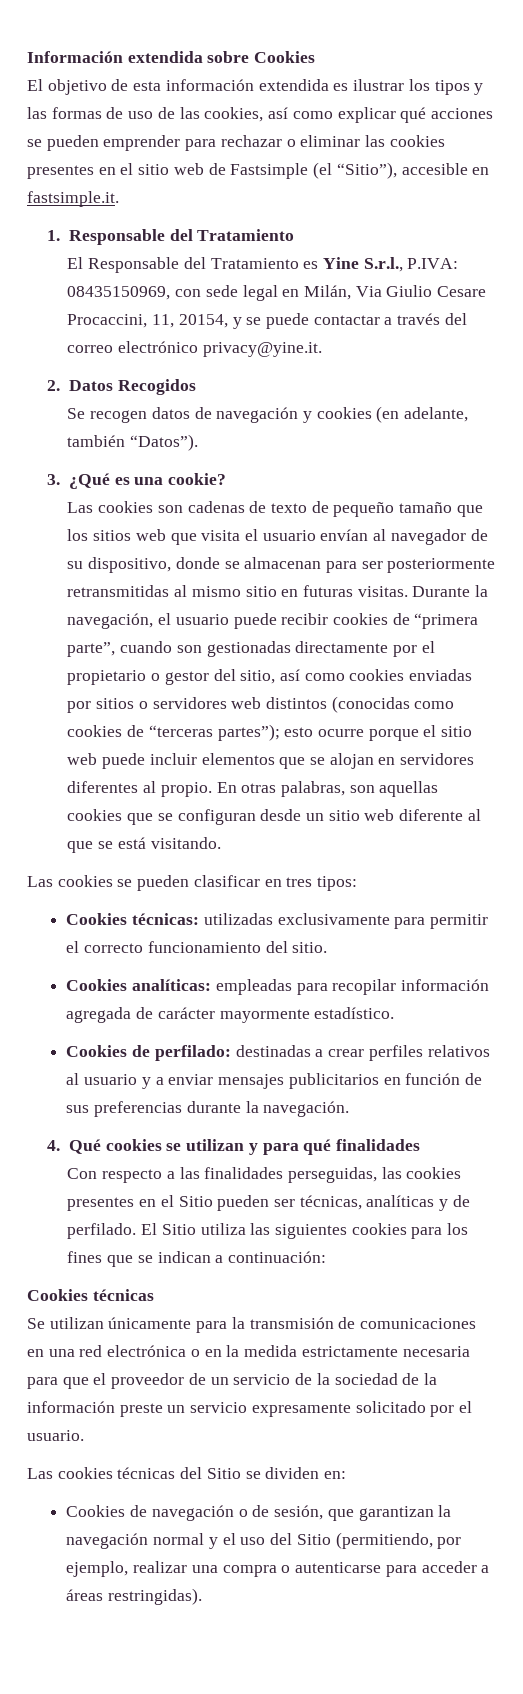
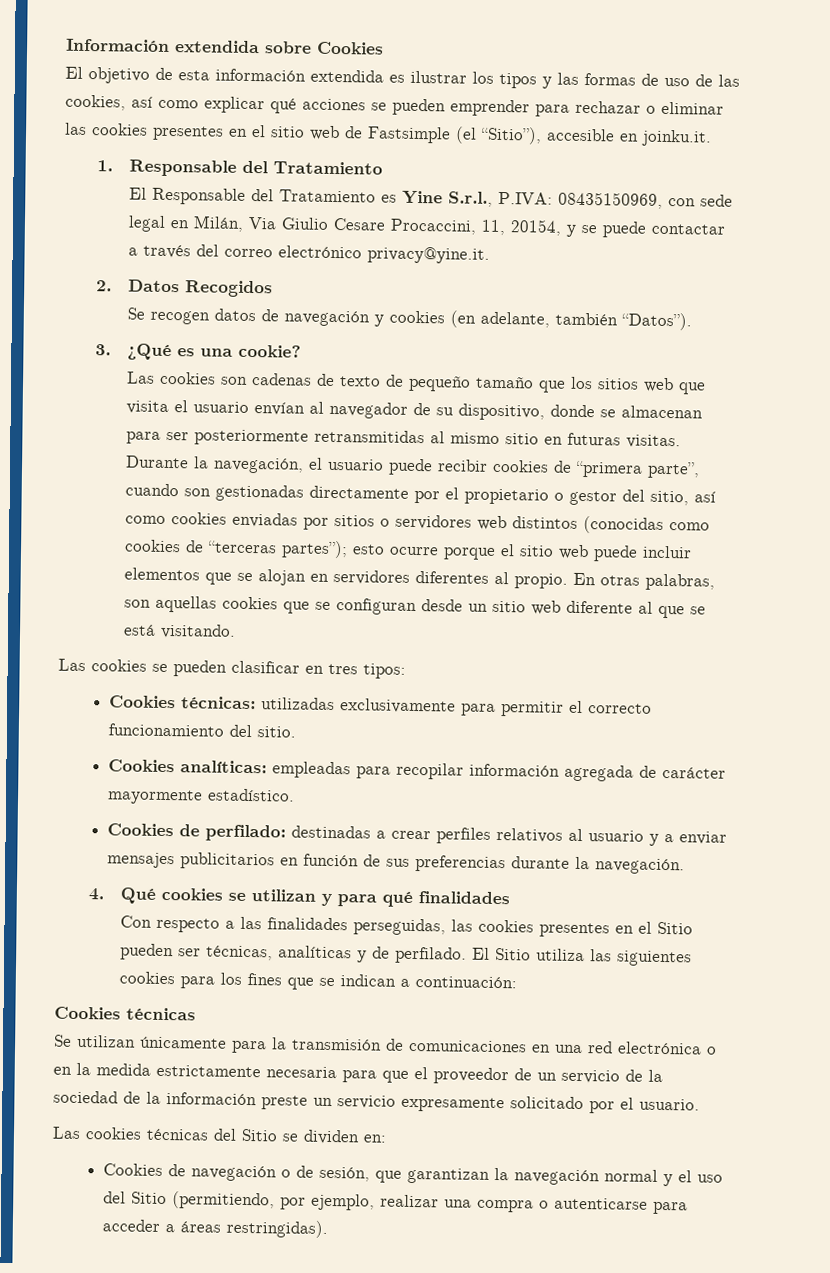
- El objetivo de esta información extendida es ilustrar los tipos y las formas de uso de las cookies, así como explicar qué acciones se pueden emprender para rechazar o eliminar las cookies presentes en el sitio web de Fastsimple (el “Sitio”), accesible en fastsimple.it.
+ El objetivo de esta información extendida es ilustrar los tipos y las formas de uso de las cookies, así como explicar qué acciones se pueden emprender para rechazar o eliminar las cookies presentes en el sitio web de Fastsimple (el “Sitio”), accesible en joinku.it.

